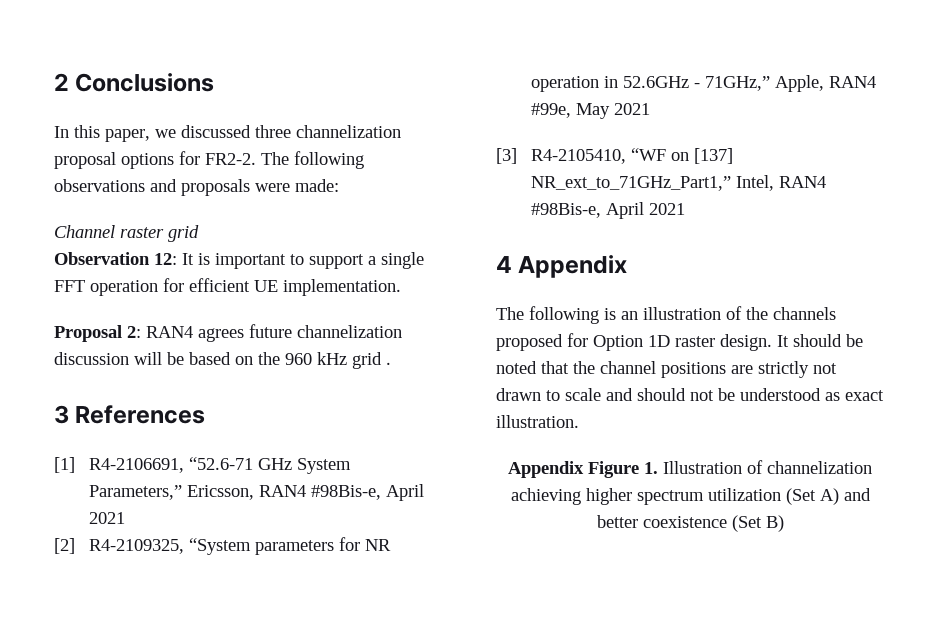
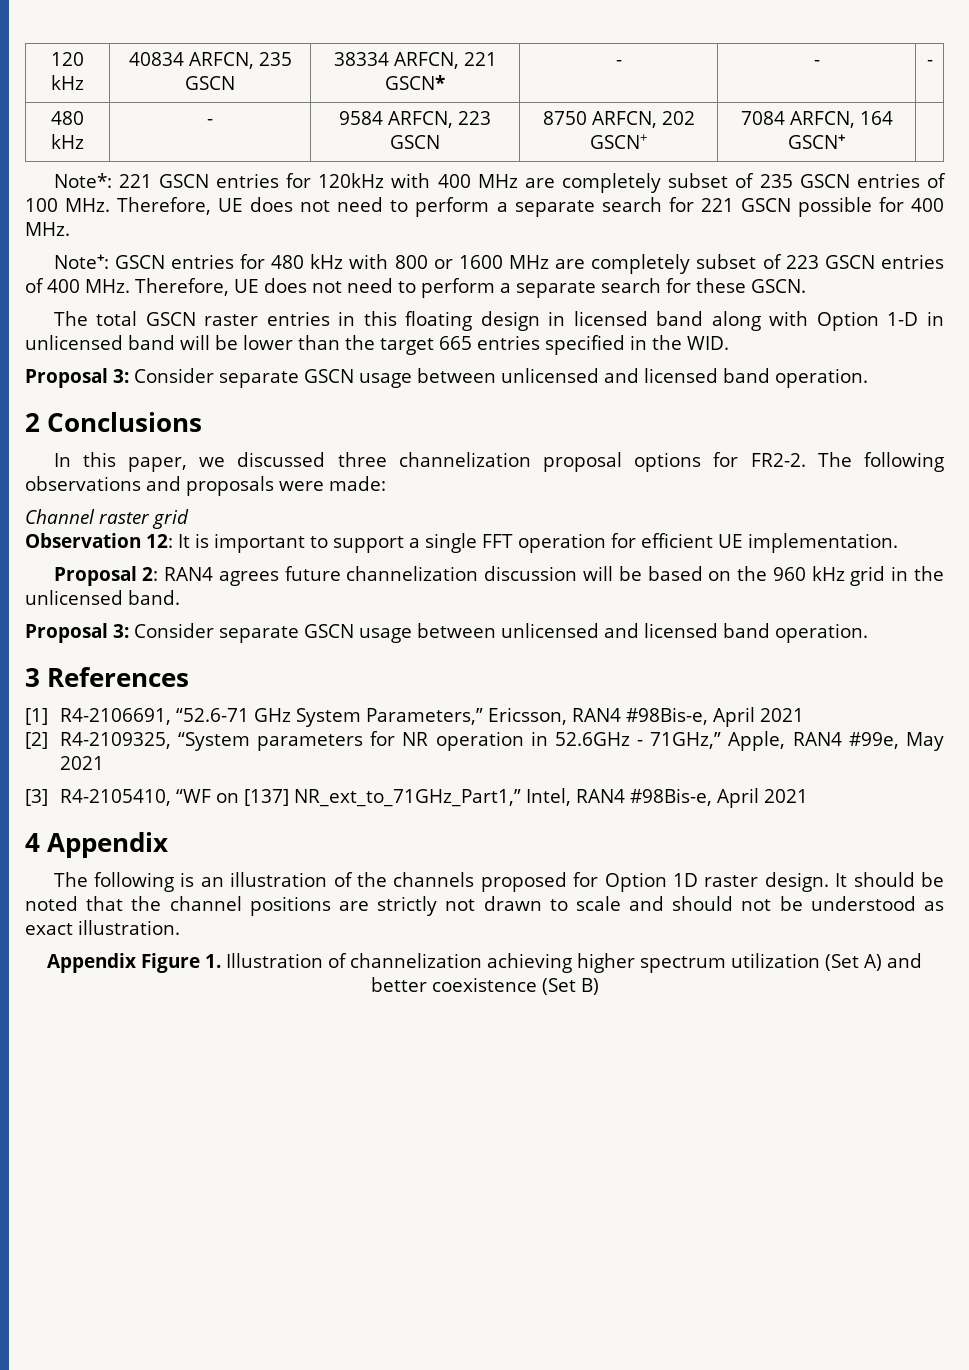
+ 120 kHz | 40834 ARFCN, 235 GSCN | 38334 ARFCN, 221 GSCN* | - | - | -
+ 480 kHz | - | 9584 ARFCN, 223 GSCN | 8750 ARFCN, 202 GSCN+ | 7084 ARFCN, 164 GSCN+ |
+ Note*: 221 GSCN entries for 120kHz with 400 MHz are completely subset of 235 GSCN entries of 100 MHz. Therefore, UE does not need to perform a separate search for 221 GSCN possible for 400 MHz.
+ Note+: GSCN entries for 480 kHz with 800 or 1600 MHz are completely subset of 223 GSCN entries of 400 MHz. Therefore, UE does not need to perform a separate search for these GSCN.
+ The total GSCN raster entries in this floating design in licensed band along with Option 1-D in unlicensed band will be lower than the target 665 entries specified in the WID.
+ Proposal 3: Consider separate GSCN usage between unlicensed and licensed band operation.
- Proposal 2: RAN4 agrees future channelization discussion will be based on the 960 kHz grid .
+ Proposal 2: RAN4 agrees future channelization discussion will be based on the 960 kHz grid in the unlicensed band.
+ Proposal 3: Consider separate GSCN usage between unlicensed and licensed band operation.

